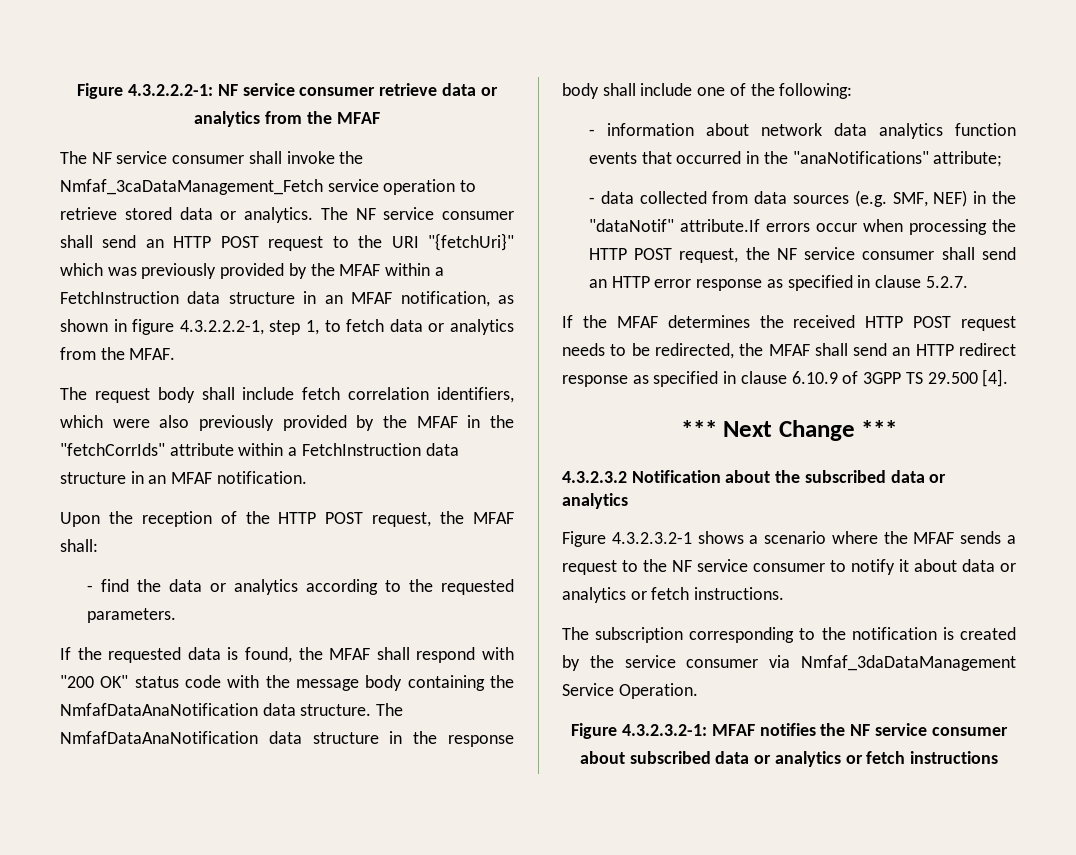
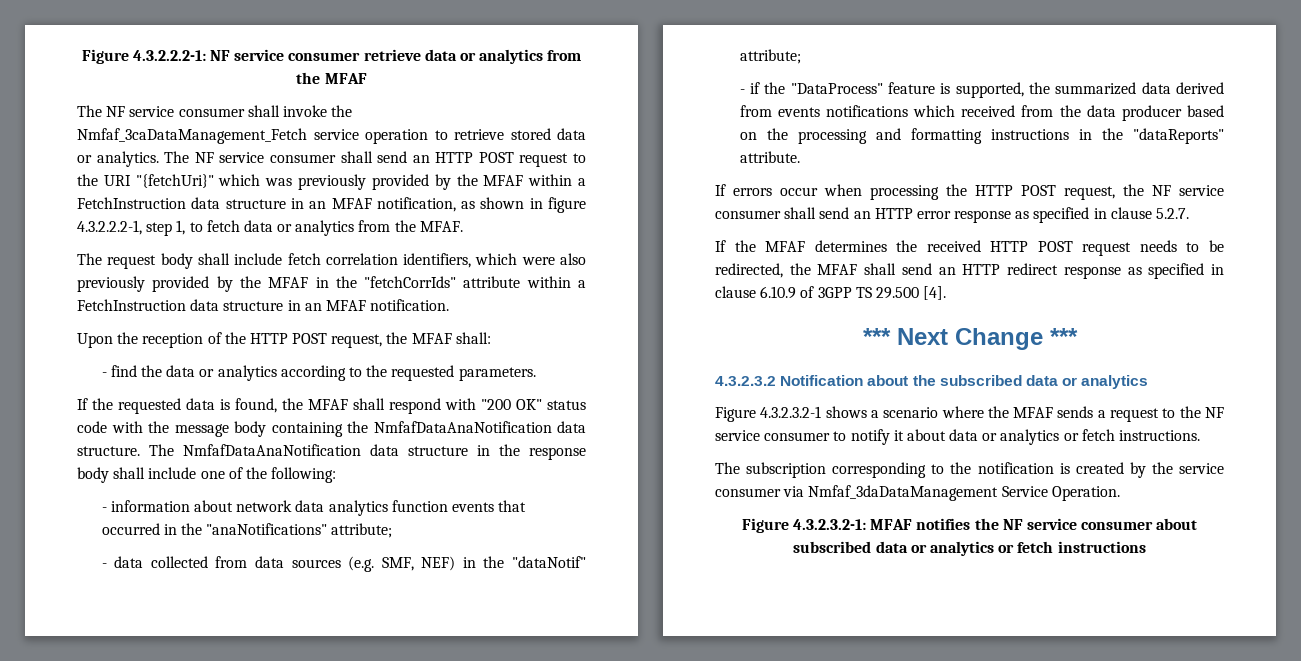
- - data collected from data sources (e.g. SMF, NEF) in the "dataNotif" attribute.If errors occur when processing the HTTP POST request, the NF service consumer shall send an HTTP error response as specified in clause 5.2.7.
+ - data collected from data sources (e.g. SMF, NEF) in the "dataNotif" attribute;
+ - if the "DataProcess" feature is supported, the summarized data derived from events notifications which received from the data producer based on the processing and formatting instructions in the "dataReports" attribute.
+ If errors occur when processing the HTTP POST request, the NF service consumer shall send an HTTP error response as specified in clause 5.2.7.

